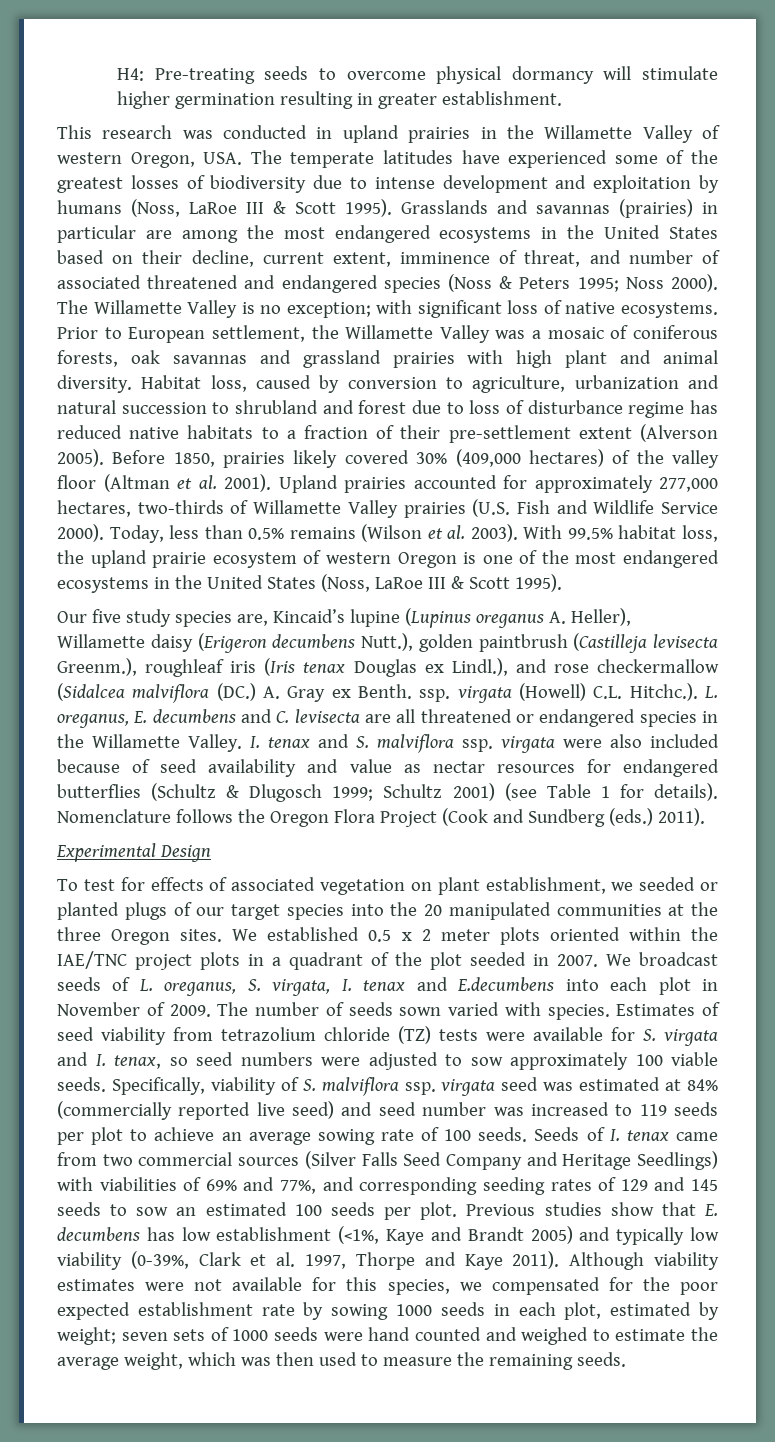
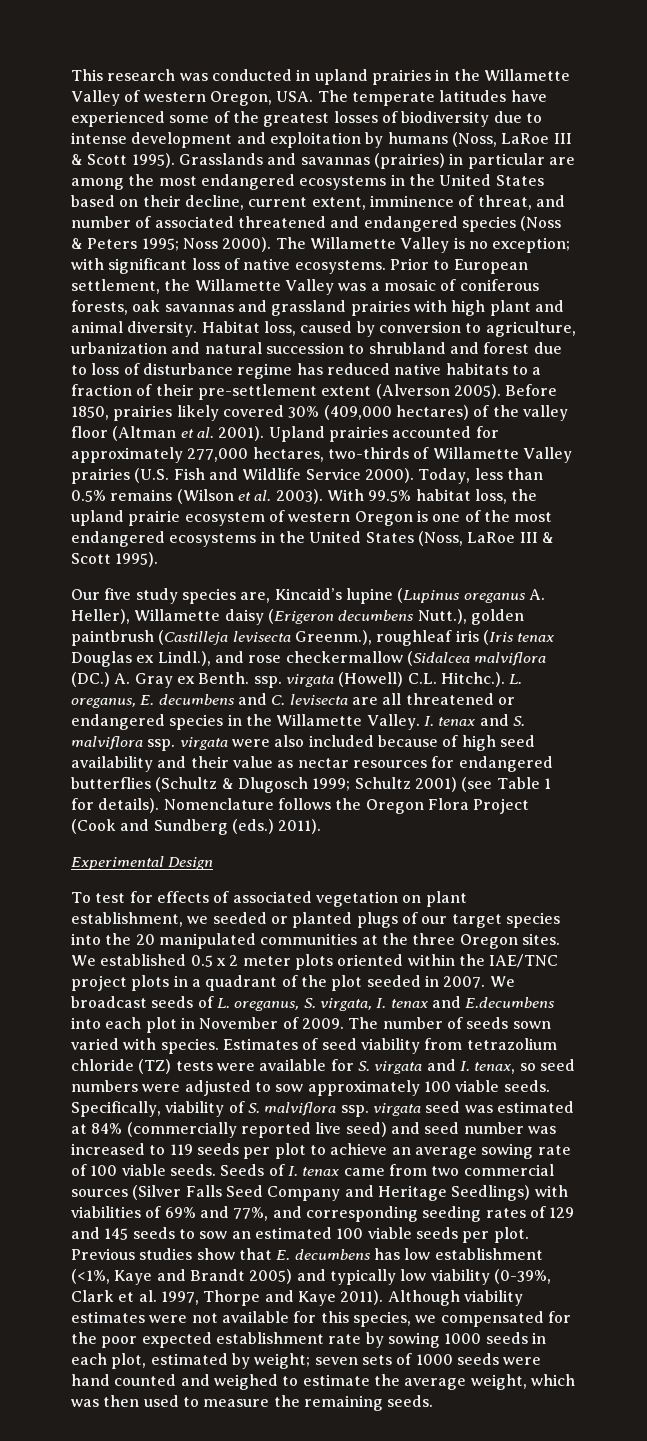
- H4: Pre-treating seeds to overcome physical dormancy will stimulate higher germination resulting in greater establishment.
- I. tenax and S. malviflora ssp. virgata were also included because of seed availability and value as nectar resources for endangered butterflies (Schultz & Dlugosch 1999; Schultz 2001) (see Table 1 for details).
+ I. tenax and S. malviflora ssp. virgata were also included because of high seed availability and their value as nectar resources for endangered butterflies (Schultz & Dlugosch 1999; Schultz 2001) (see Table 1 for details).
- Specifically, viability of S. malviflora ssp. virgata seed was estimated at 84% (commercially reported live seed) and seed number was increased to 119 seeds per plot to achieve an average sowing rate of 100 seeds.
+ Specifically, viability of S. malviflora ssp. virgata seed was estimated at 84% (commercially reported live seed) and seed number was increased to 119 seeds per plot to achieve an average sowing rate of 100 viable seeds.
- Seeds of I. tenax came from two commercial sources (Silver Falls Seed Company and Heritage Seedlings) with viabilities of 69% and 77%, and corresponding seeding rates of 129 and 145 seeds to sow an estimated 100 seeds per plot.
+ Seeds of I. tenax came from two commercial sources (Silver Falls Seed Company and Heritage Seedlings) with viabilities of 69% and 77%, and corresponding seeding rates of 129 and 145 seeds to sow an estimated 100 viable seeds per plot.

